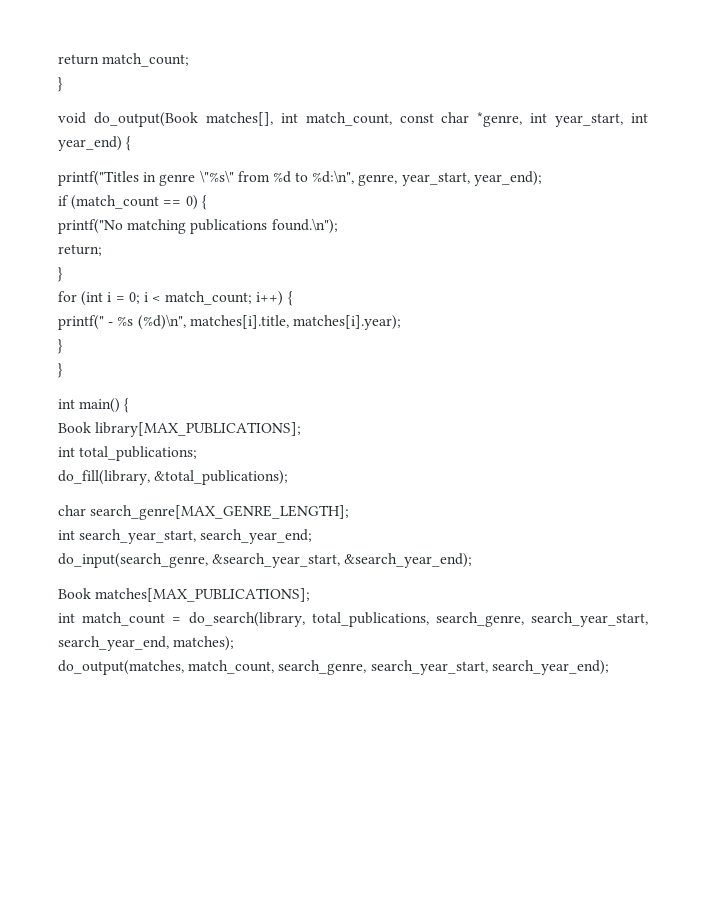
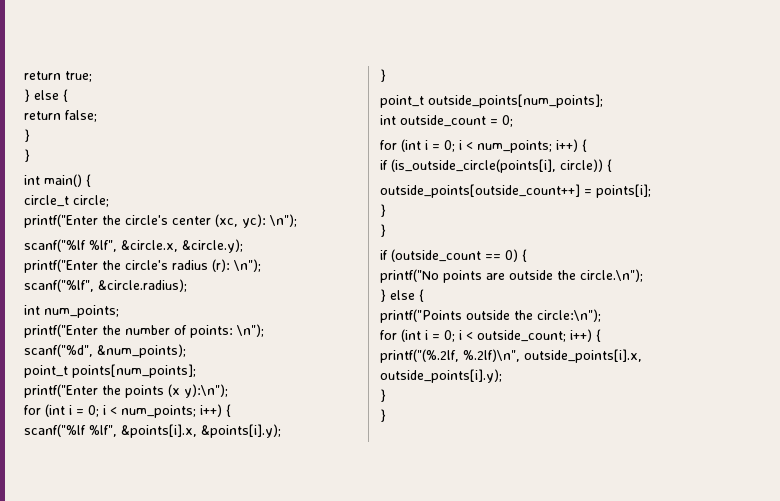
- return match_count;
- }
- void do_output(Book matches[], int match_count, const char *genre, int year_start, int year_end) {
- printf("Titles in genre \"%s\" from %d to %d:\n", genre, year_start, year_end);
- if (match_count == 0) {
- printf("No matching publications found.\n");
- return;
- }
- for (int i = 0; i < match_count; i++) {
- printf(" - %s (%d)\n", matches[i].title, matches[i].year);
+ return true;
+ } else {
+ return false;
- Book library[MAX_PUBLICATIONS];
- int total_publications;
- do_fill(library, &total_publications);
- char search_genre[MAX_GENRE_LENGTH];
- int search_year_start, search_year_end;
- do_input(search_genre, &search_year_start, &search_year_end);
- Book matches[MAX_PUBLICATIONS];
- int match_count = do_search(library, total_publications, search_genre, search_year_start, search_year_end, matches);
- do_output(matches, match_count, search_genre, search_year_start, search_year_end);
+ circle_t circle;
+ printf("Enter the circle's center (xc, yc): \n");
+ scanf("%lf %lf", &circle.x, &circle.y);
+ printf("Enter the circle's radius (r): \n");
+ scanf("%lf", &circle.radius);
+ int num_points;
+ printf("Enter the number of points: \n");
+ scanf("%d", &num_points);
+ point_t points[num_points];
+ printf("Enter the points (x y):\n");
+ for (int i = 0; i < num_points; i++) {
+ scanf("%lf %lf", &points[i].x, &points[i].y);
+ }
+ point_t outside_points[num_points];
+ int outside_count = 0;
+ for (int i = 0; i < num_points; i++) {
+ if (is_outside_circle(points[i], circle)) {
+ outside_points[outside_count++] = points[i];
+ }
+ }
+ if (outside_count == 0) {
+ printf("No points are outside the circle.\n");
+ } else {
+ printf("Points outside the circle:\n");
+ for (int i = 0; i < outside_count; i++) {
+ printf("(%.2lf, %.2lf)\n", outside_points[i].x, outside_points[i].y);
+ }
+ }

